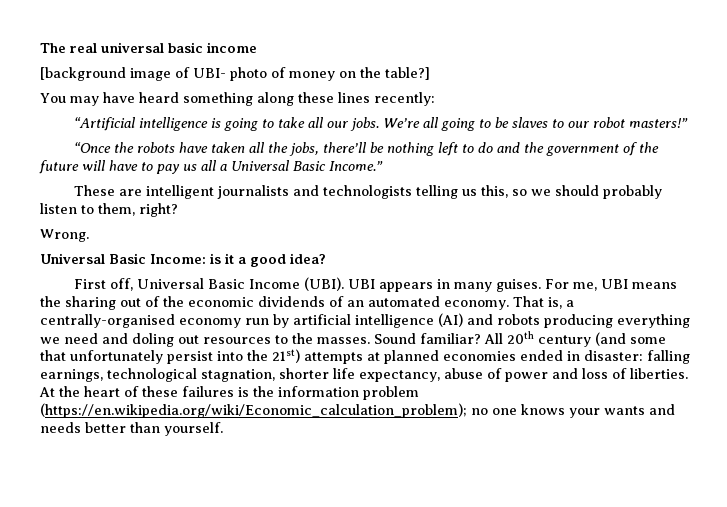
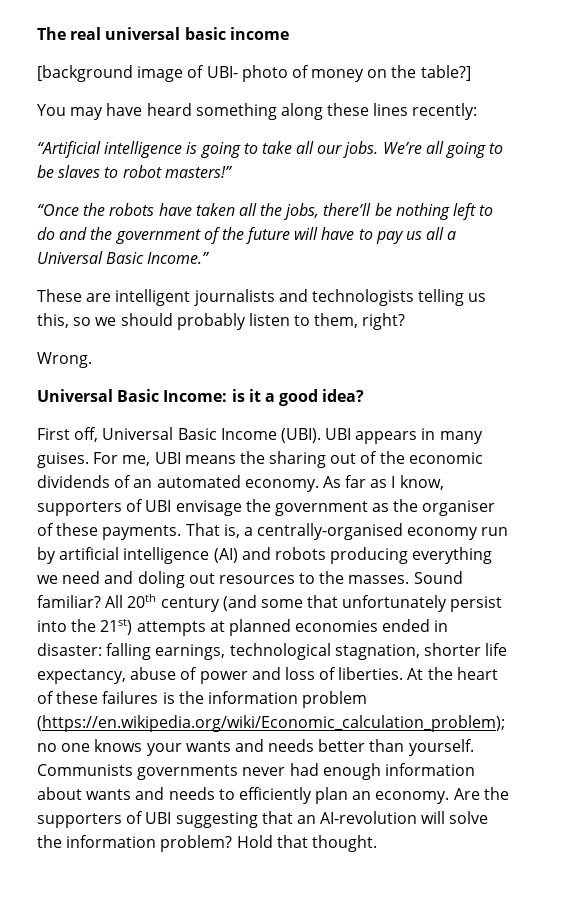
- We’re all going to be slaves to our robot masters!”
+ We’re all going to be slaves to robot masters!”
+ As far as I know, supporters of UBI envisage the government as the organiser of these payments.
+ Communists governments never had enough information about wants and needs to efficiently plan an economy. Are the supporters of UBI suggesting that an AI-revolution will solve the information problem? Hold that thought.

